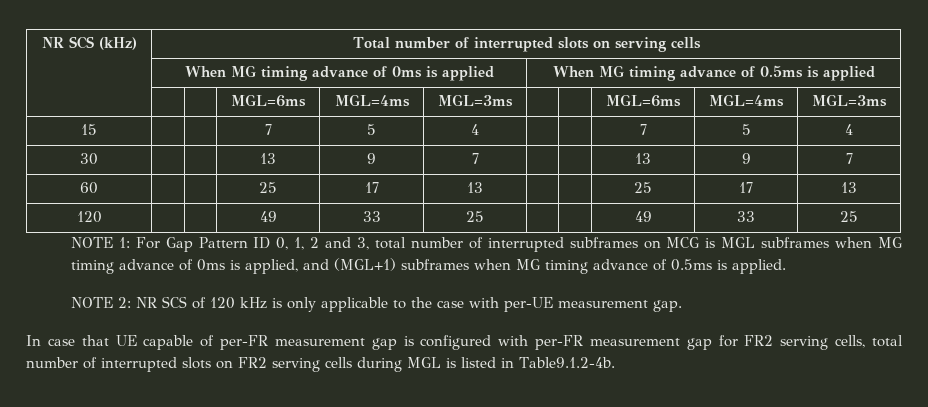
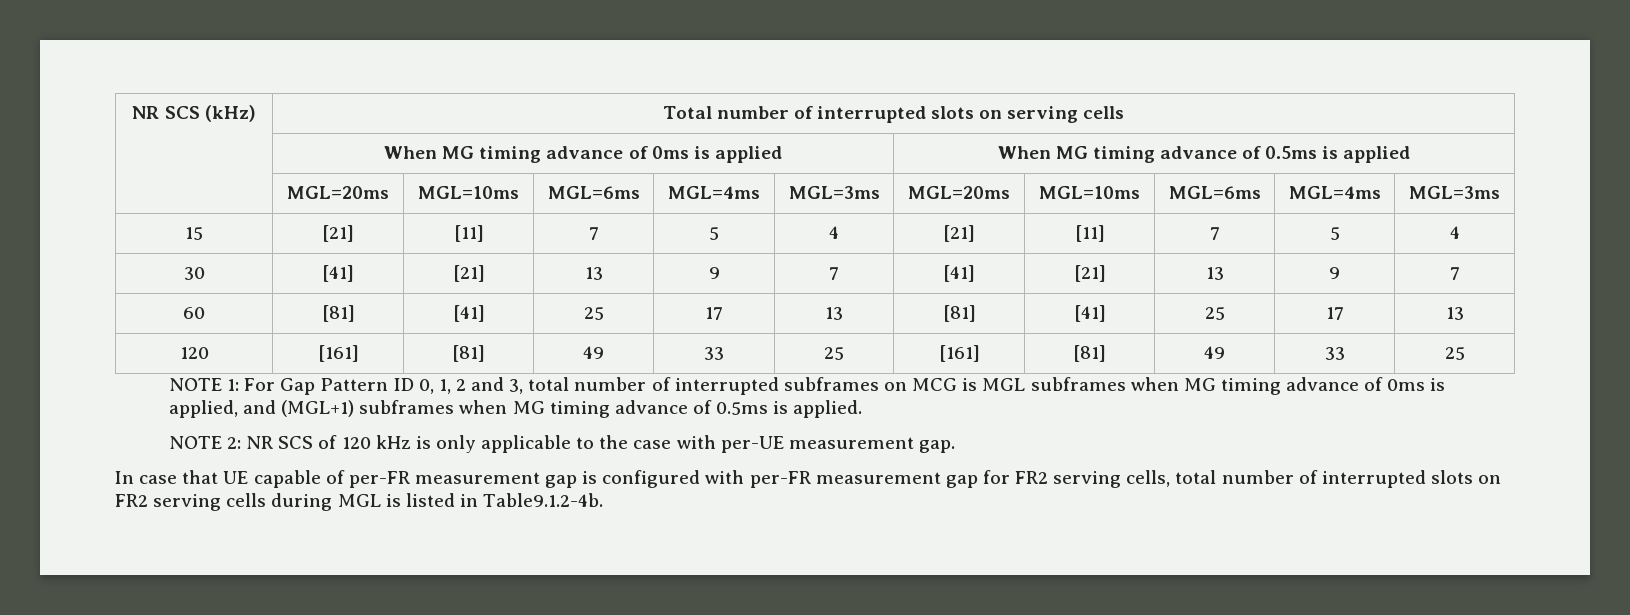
- | | | MGL=6ms | MGL=4ms | MGL=3ms | | | MGL=6ms | MGL=4ms | MGL=3ms
+ | MGL=20ms | MGL=10ms | MGL=6ms | MGL=4ms | MGL=3ms | MGL=20ms | MGL=10ms | MGL=6ms | MGL=4ms | MGL=3ms
- 15 | | | 7 | 5 | 4 | | | 7 | 5 | 4
+ 15 | [21] | [11] | 7 | 5 | 4 | [21] | [11] | 7 | 5 | 4
- 30 | | | 13 | 9 | 7 | | | 13 | 9 | 7
+ 30 | [41] | [21] | 13 | 9 | 7 | [41] | [21] | 13 | 9 | 7
- 60 | | | 25 | 17 | 13 | | | 25 | 17 | 13
+ 60 | [81] | [41] | 25 | 17 | 13 | [81] | [41] | 25 | 17 | 13
- 120 | | | 49 | 33 | 25 | | | 49 | 33 | 25
+ 120 | [161] | [81] | 49 | 33 | 25 | [161] | [81] | 49 | 33 | 25

